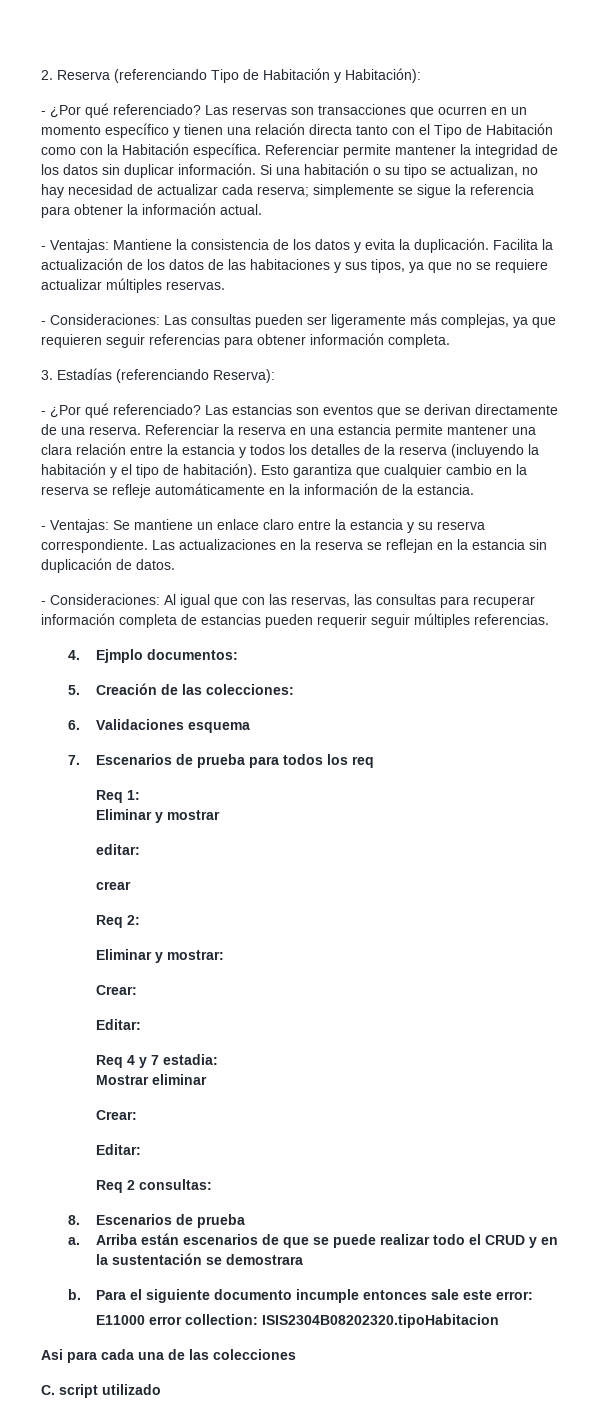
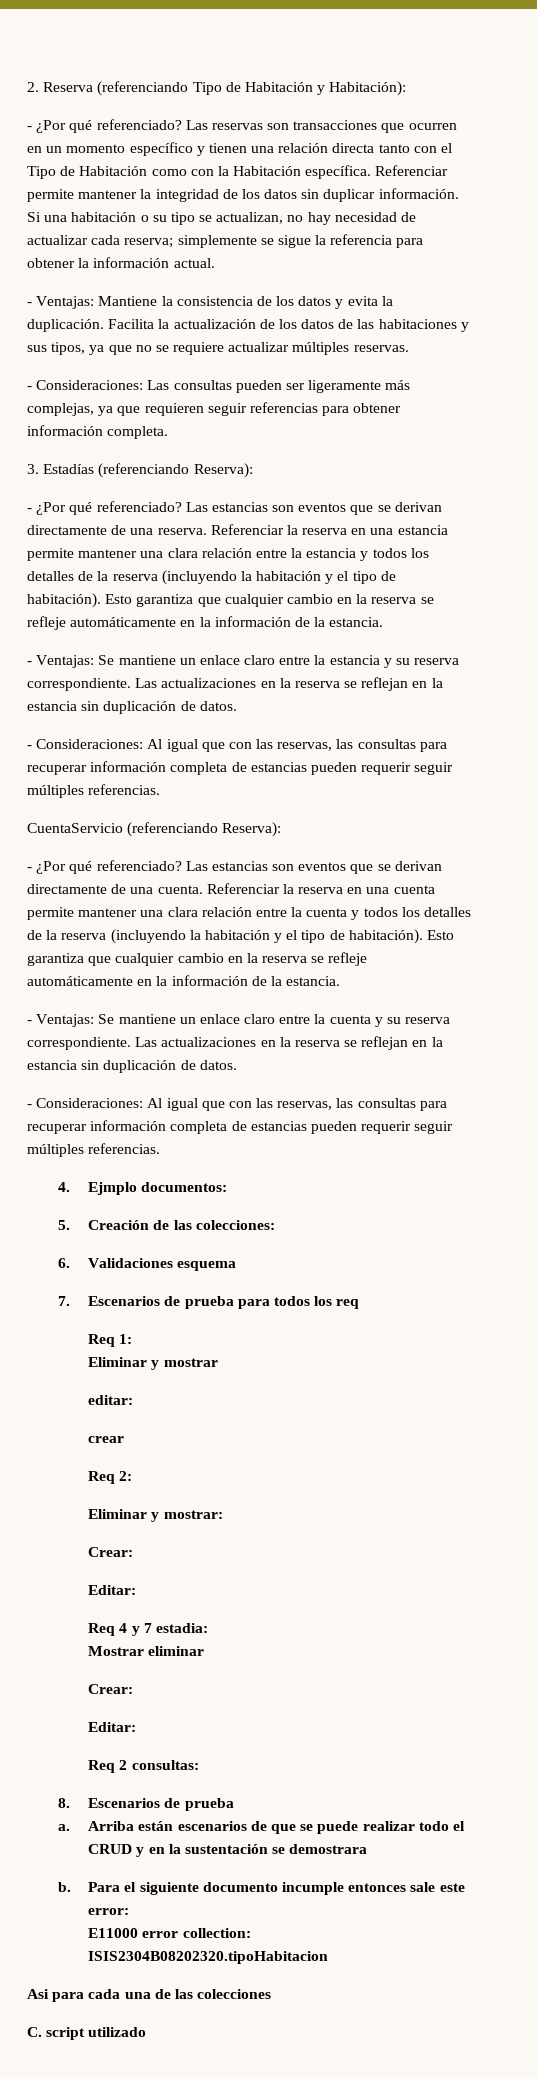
+ CuentaServicio (referenciando Reserva):
+ - ¿Por qué referenciado? Las estancias son eventos que se derivan directamente de una cuenta. Referenciar la reserva en una cuenta permite mantener una clara relación entre la cuenta y todos los detalles de la reserva (incluyendo la habitación y el tipo de habitación). Esto garantiza que cualquier cambio en la reserva se refleje automáticamente en la información de la estancia.
+ - Ventajas: Se mantiene un enlace claro entre la cuenta y su reserva correspondiente. Las actualizaciones en la reserva se reflejan en la estancia sin duplicación de datos.
+ - Consideraciones: Al igual que con las reservas, las consultas para recuperar información completa de estancias pueden requerir seguir múltiples referencias.

